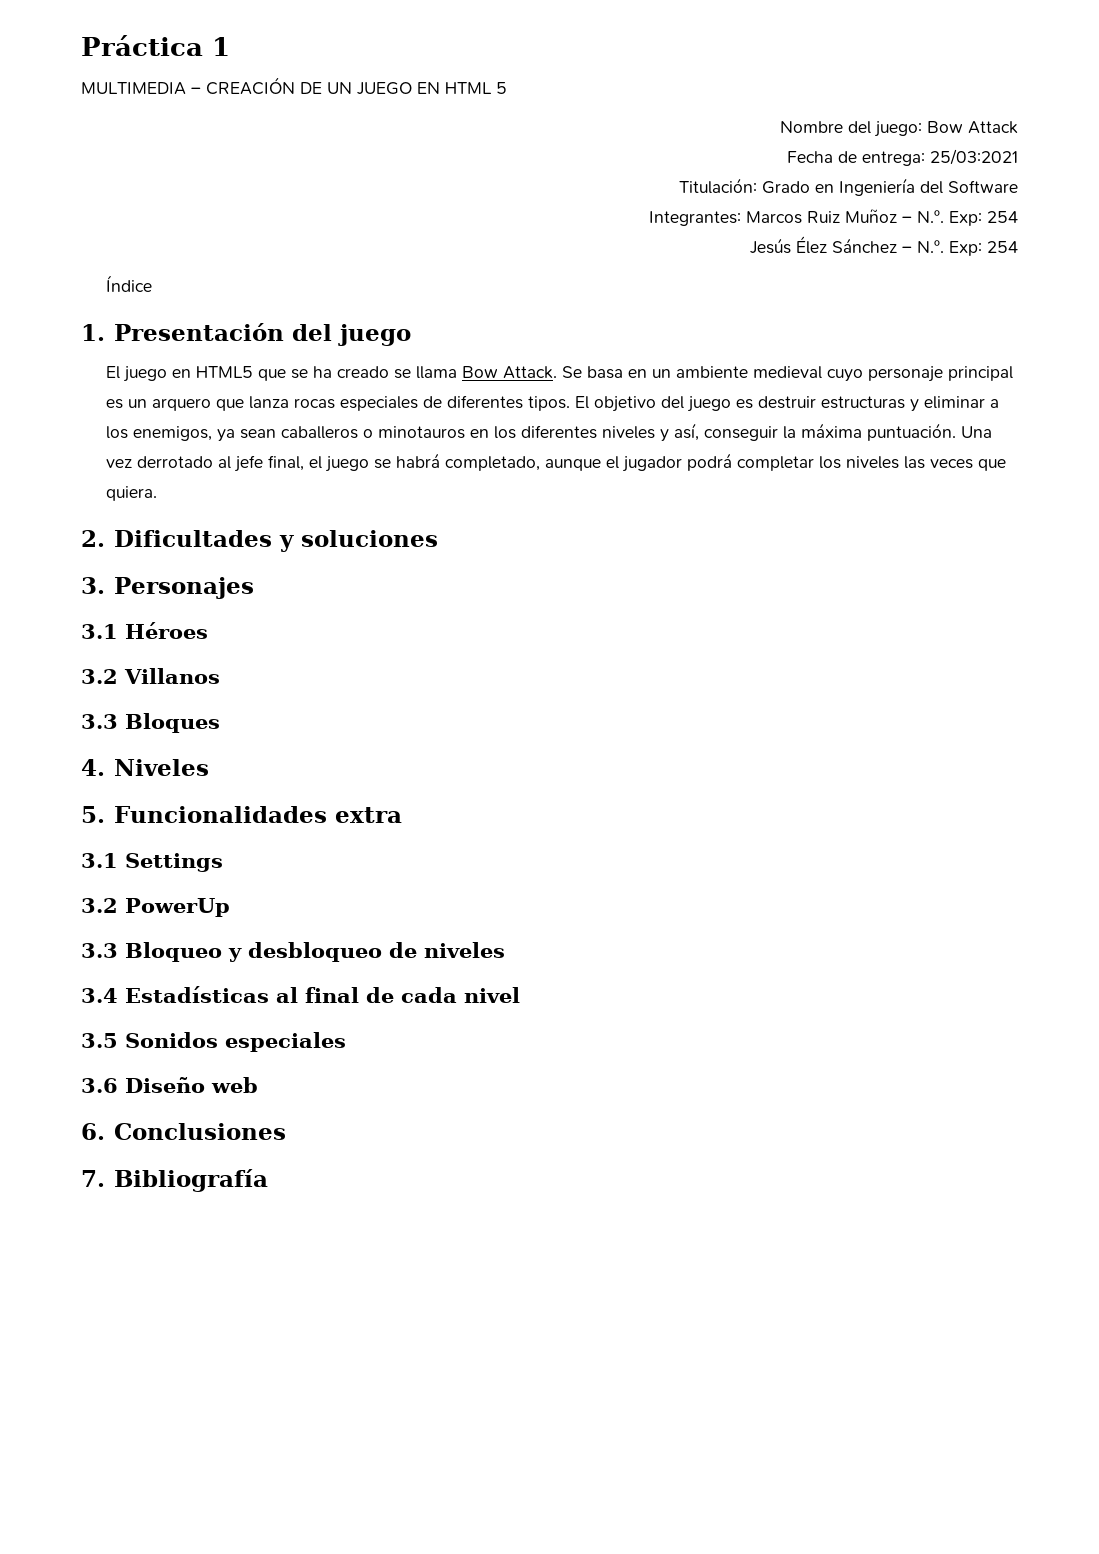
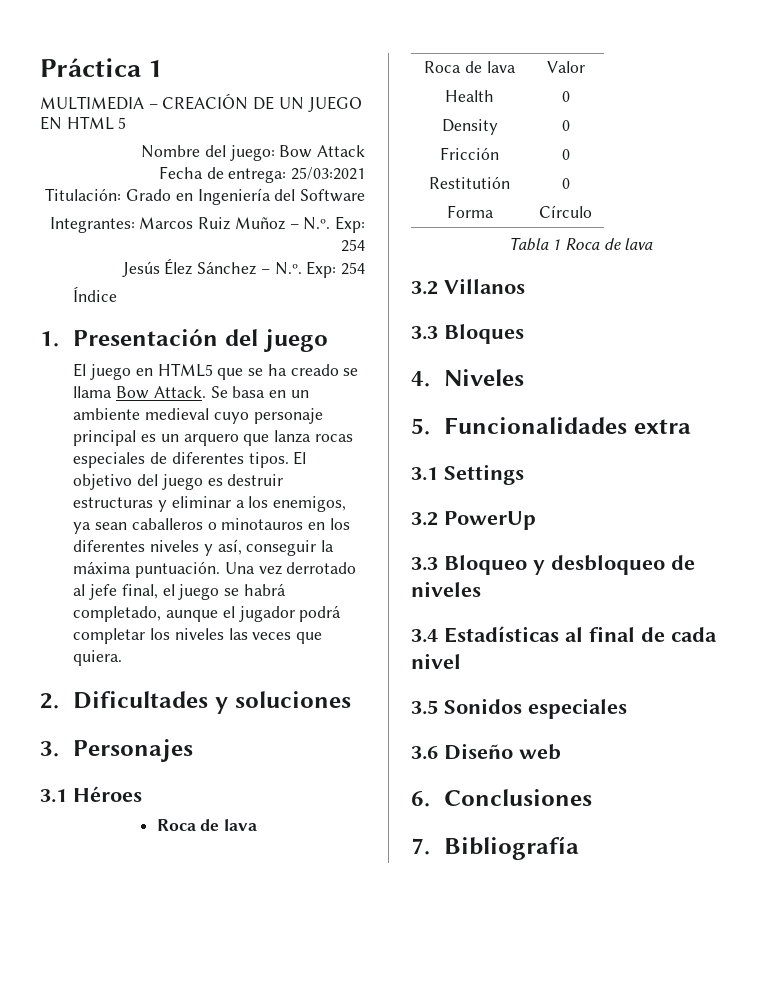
  3.1 Héroes
+ Roca de lava
+ Roca de lava | Valor
+ Health | 0
+ Density | 0
+ Fricción | 0
+ Restitutión | 0
+ Forma | Círculo
+ Tabla 1 Roca de lava

